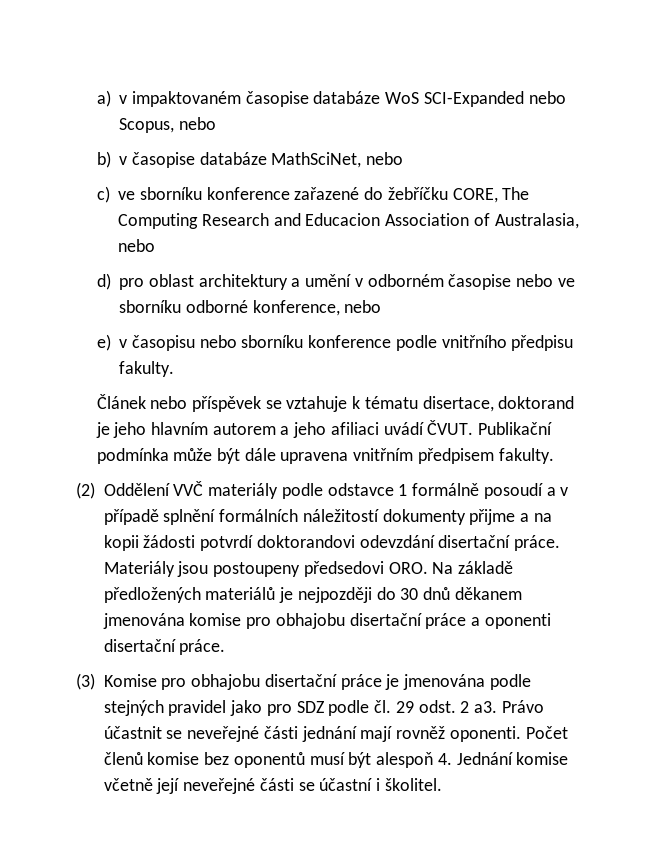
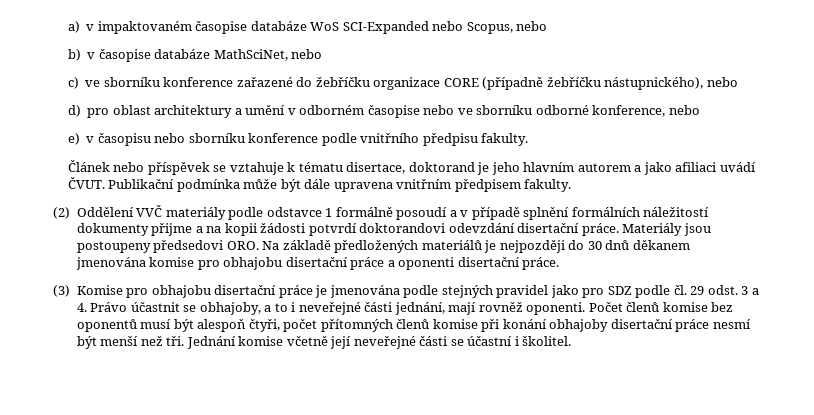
- c) ve sborníku konference zařazené do žebříčku CORE, The Computing Research and Educacion Association of Australasia, nebo
+ c) ve sborníku konference zařazené do žebříčku organizace CORE (případně žebříčku nástupnického), nebo
- Článek nebo příspěvek se vztahuje k tématu disertace, doktorand je jeho hlavním autorem a jeho afiliaci uvádí ČVUT.
+ Článek nebo příspěvek se vztahuje k tématu disertace, doktorand je jeho hlavním autorem a jako afiliaci uvádí ČVUT.
- (3) Komise pro obhajobu disertační práce je jmenována podle stejných pravidel jako pro SDZ podle čl. 29 odst. 2 a3. Právo účastnit se neveřejné části jednání mají rovněž oponenti.
+ (3) Komise pro obhajobu disertační práce je jmenována podle stejných pravidel jako pro SDZ podle čl. 29 odst. 3 a 4. Právo účastnit se obhajoby, a to i neveřejné části jednání, mají rovněž oponenti.
- Počet členů komise bez oponentů musí být alespoň 4. Jednání komise včetně její neveřejné části se účastní i školitel.
+ Počet členů komise bez oponentů musí být alespoň čtyři, počet přítomných členů komise při konání obhajoby disertační práce nesmí být menší než tři. Jednání komise včetně její neveřejné části se účastní i školitel.

